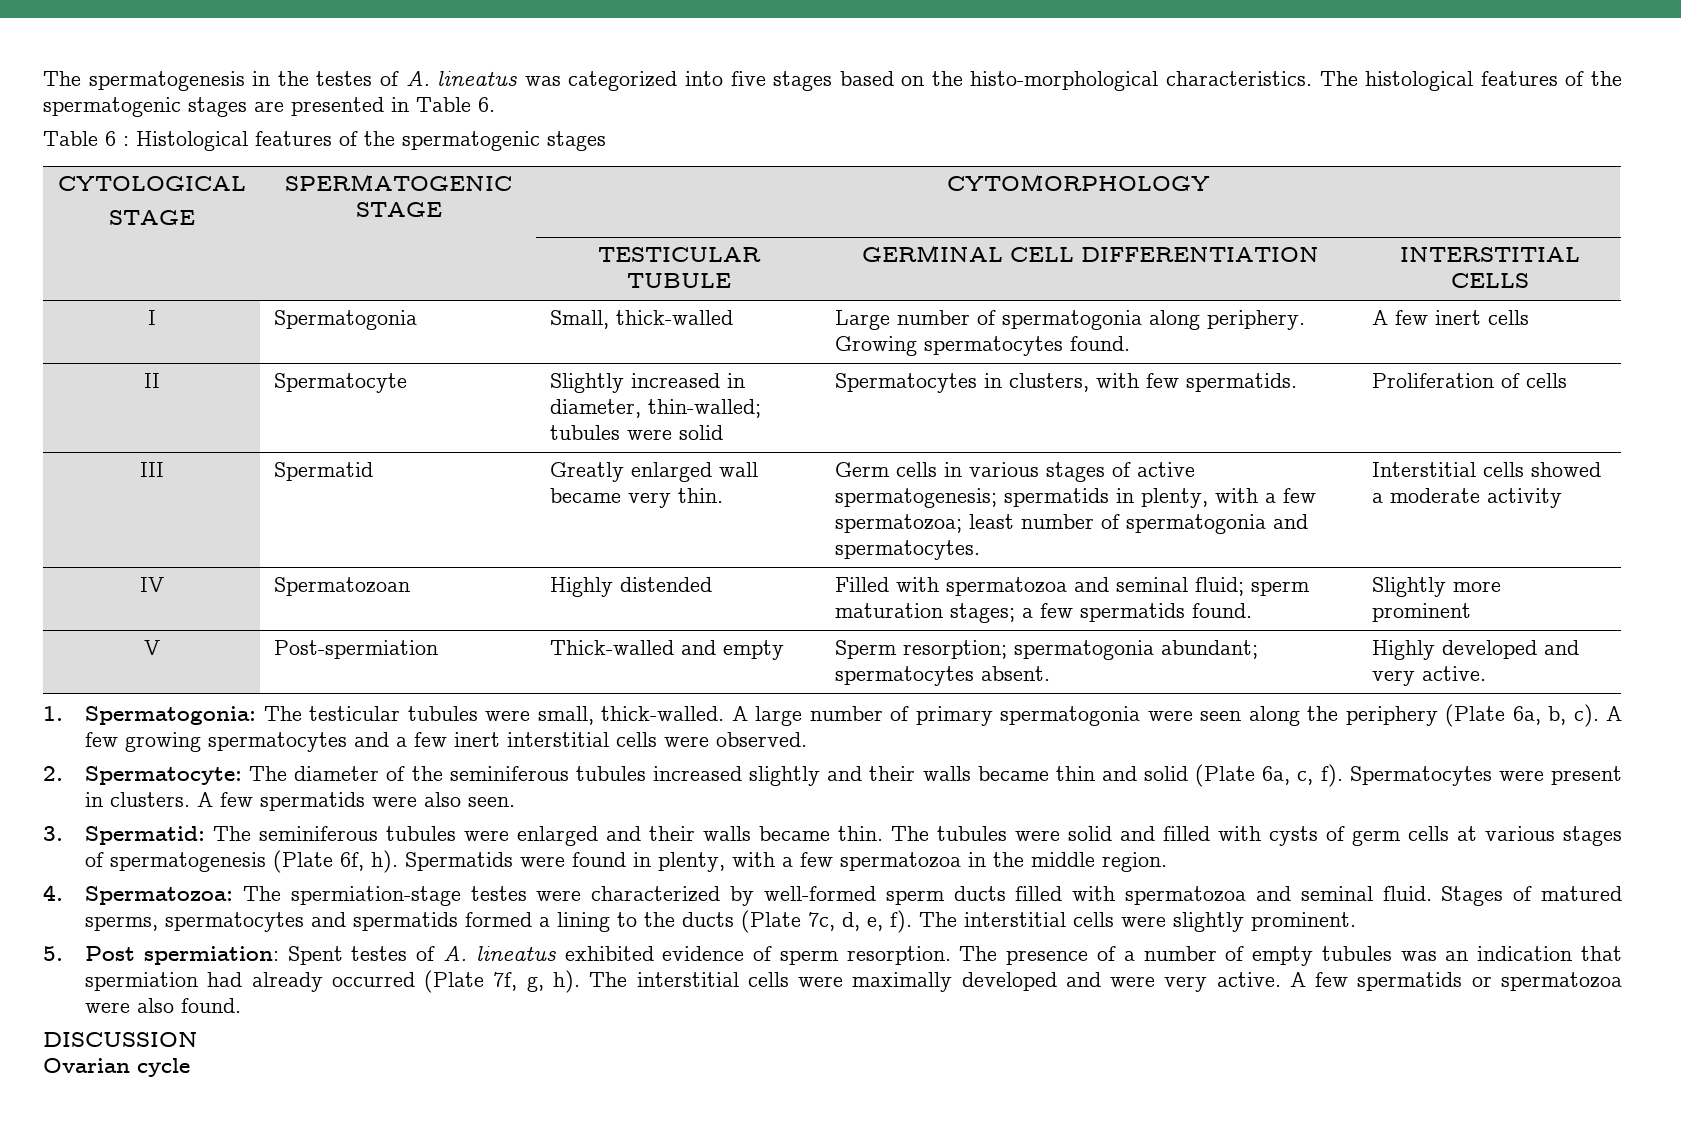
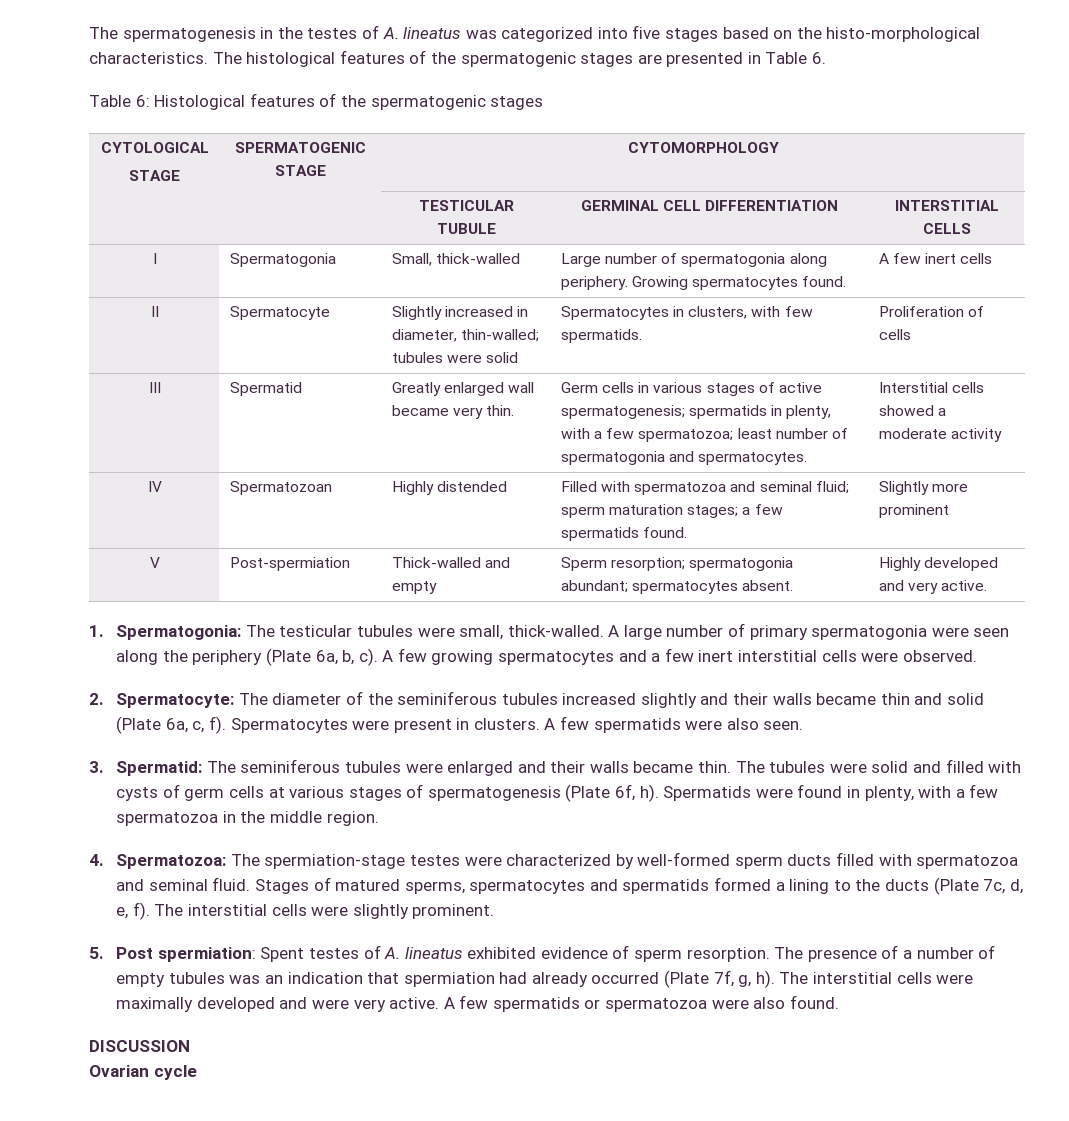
- Table 6 : Histological features of the spermatogenic stages
+ Table 6: Histological features of the spermatogenic stages

